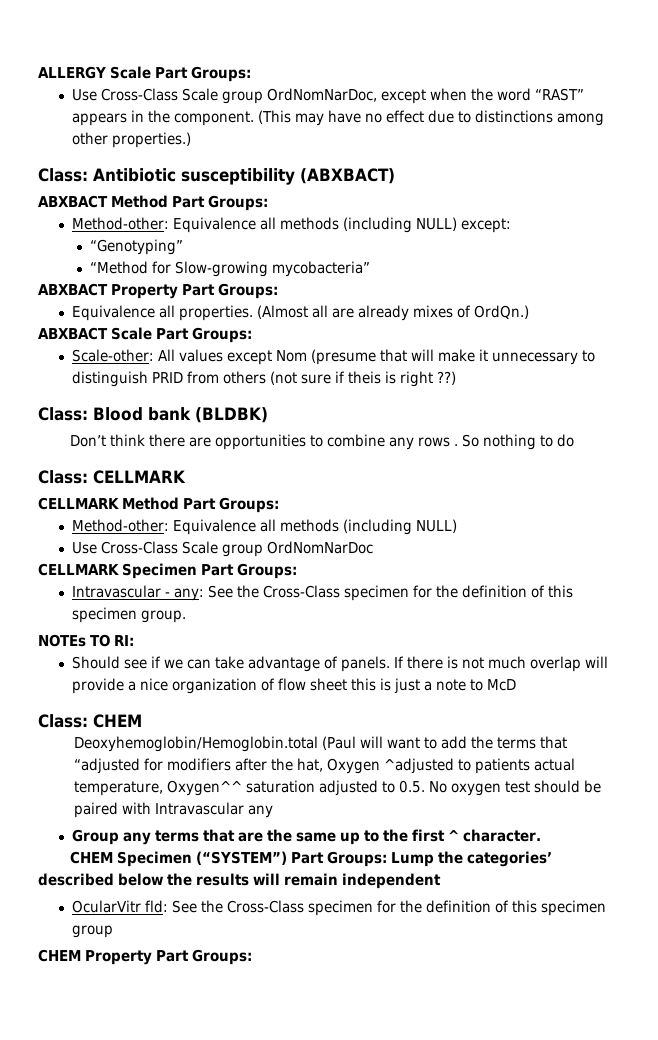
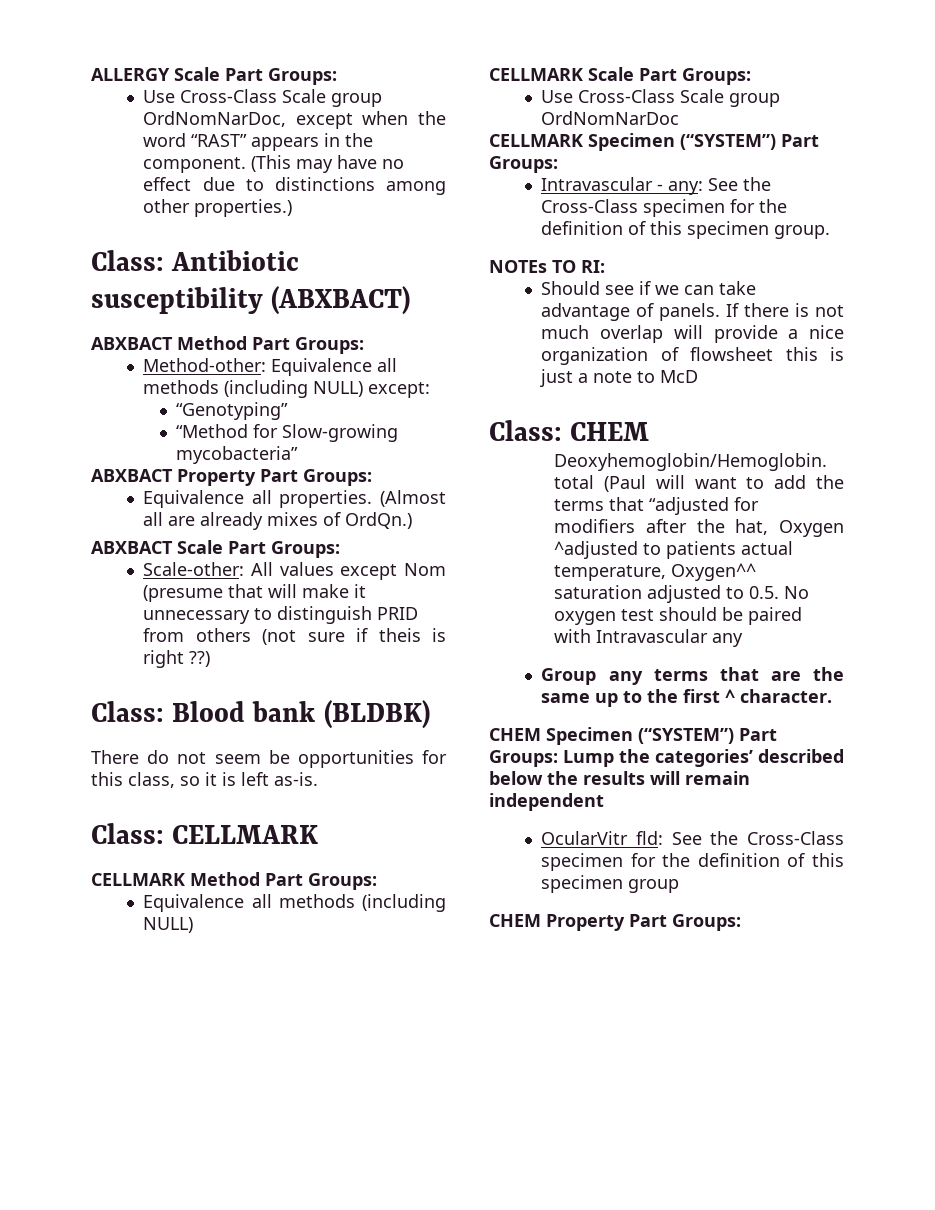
- Don’t think there are opportunities to combine any rows . So nothing to do
+ There do not seem be opportunities for this class, so it is left as-is.
  CELLMARK Method Part Groups:
- Method-other: Equivalence all methods (including NULL)
+ Equivalence all methods (including NULL)
+ CELLMARK Scale Part Groups:
- CELLMARK Specimen Part Groups:
+ CELLMARK Specimen (“SYSTEM”) Part Groups:
- If there is not much overlap will provide a nice organization of flow sheet this is just a note to McD
+ If there is not much overlap will provide a nice organization of flowsheet this is just a note to McD

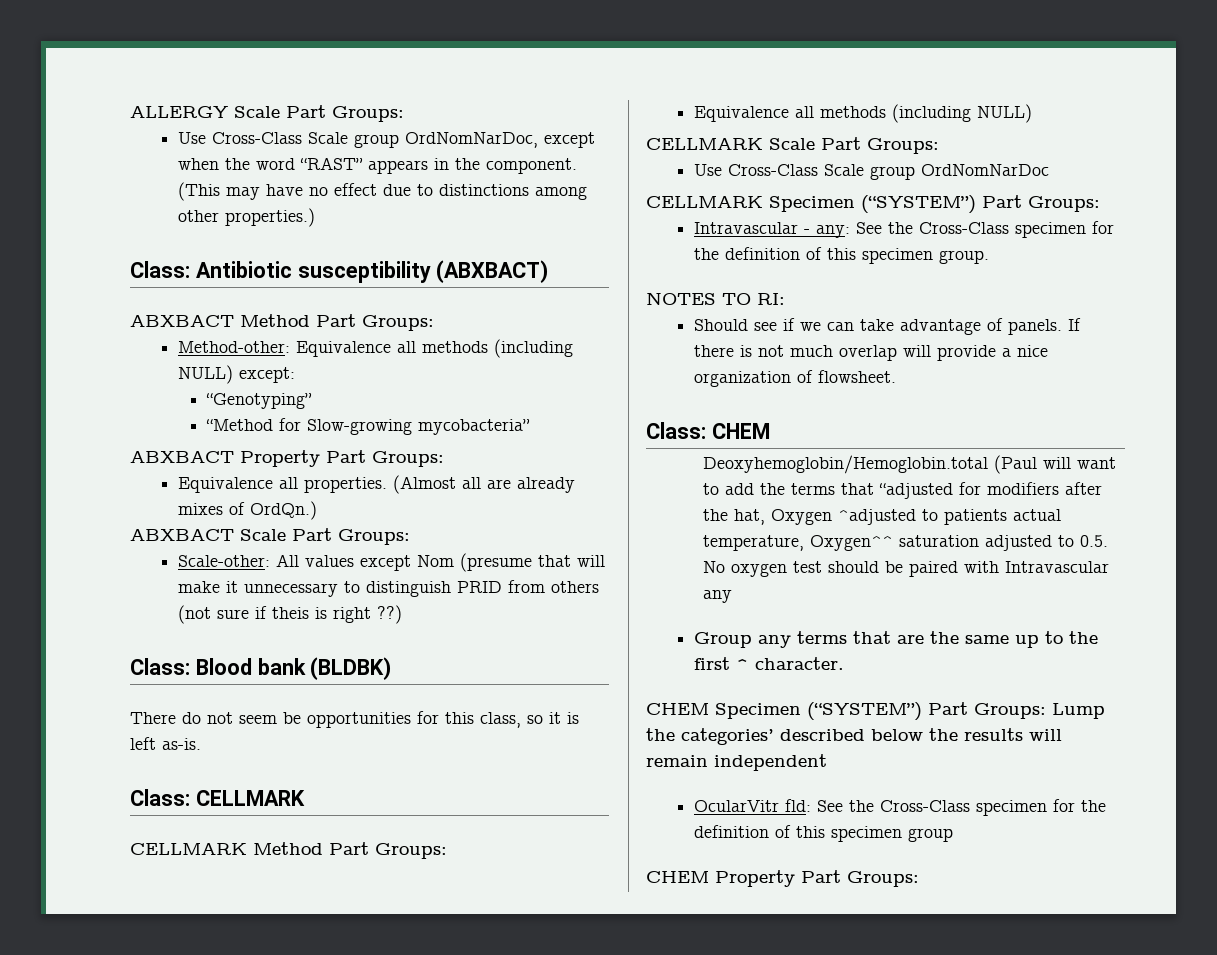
- NOTEs TO RI:
+ NOTES TO RI:
- If there is not much overlap will provide a nice organization of flowsheet this is just a note to McD
+ If there is not much overlap will provide a nice organization of flowsheet.

